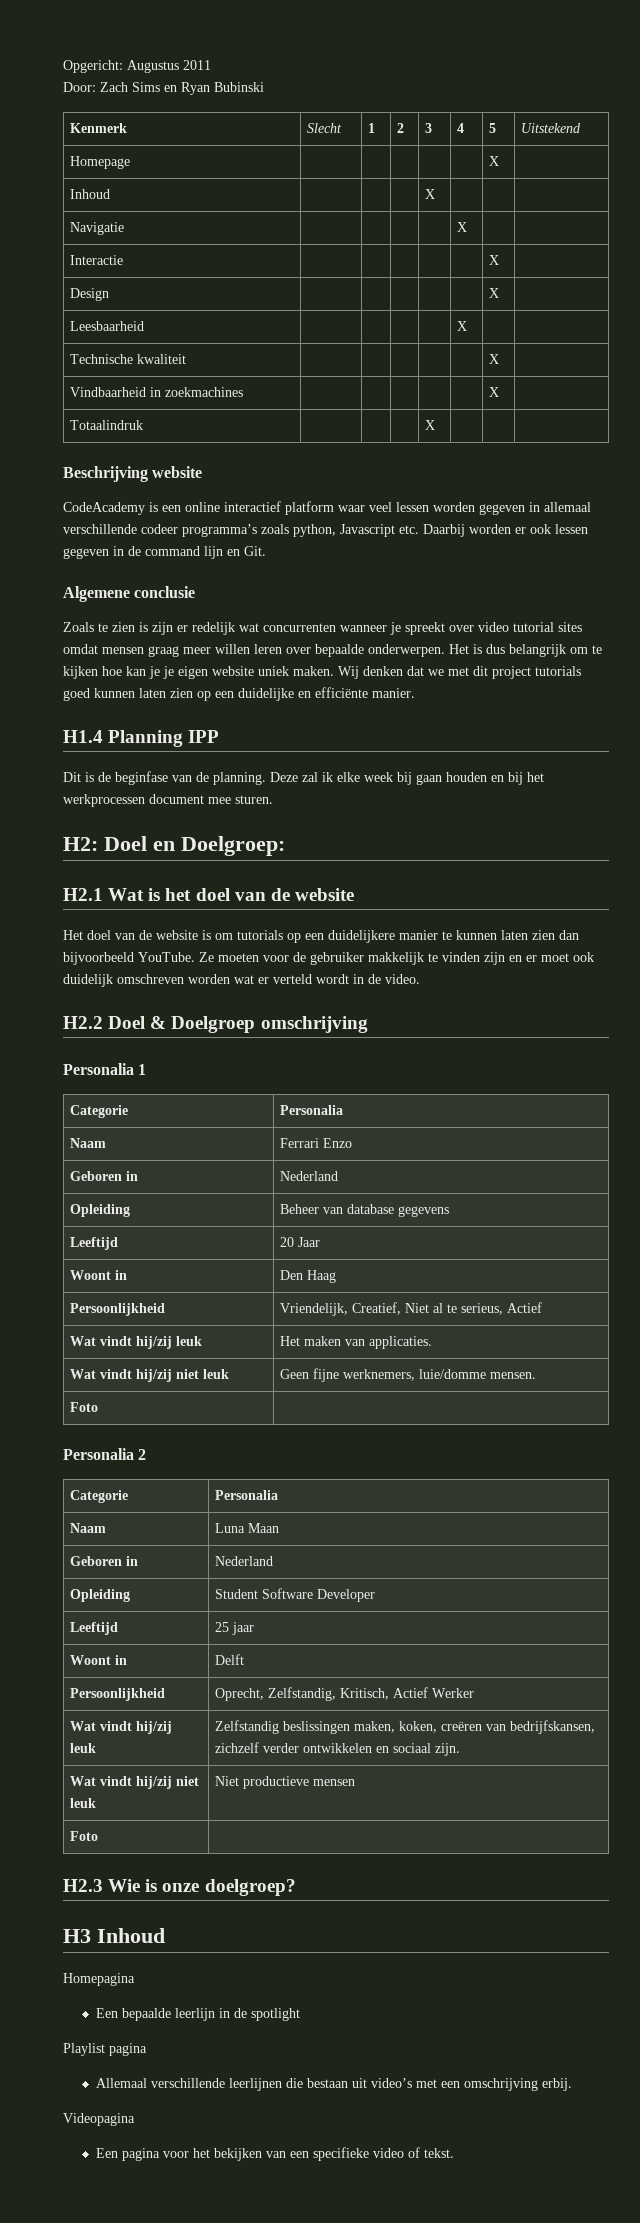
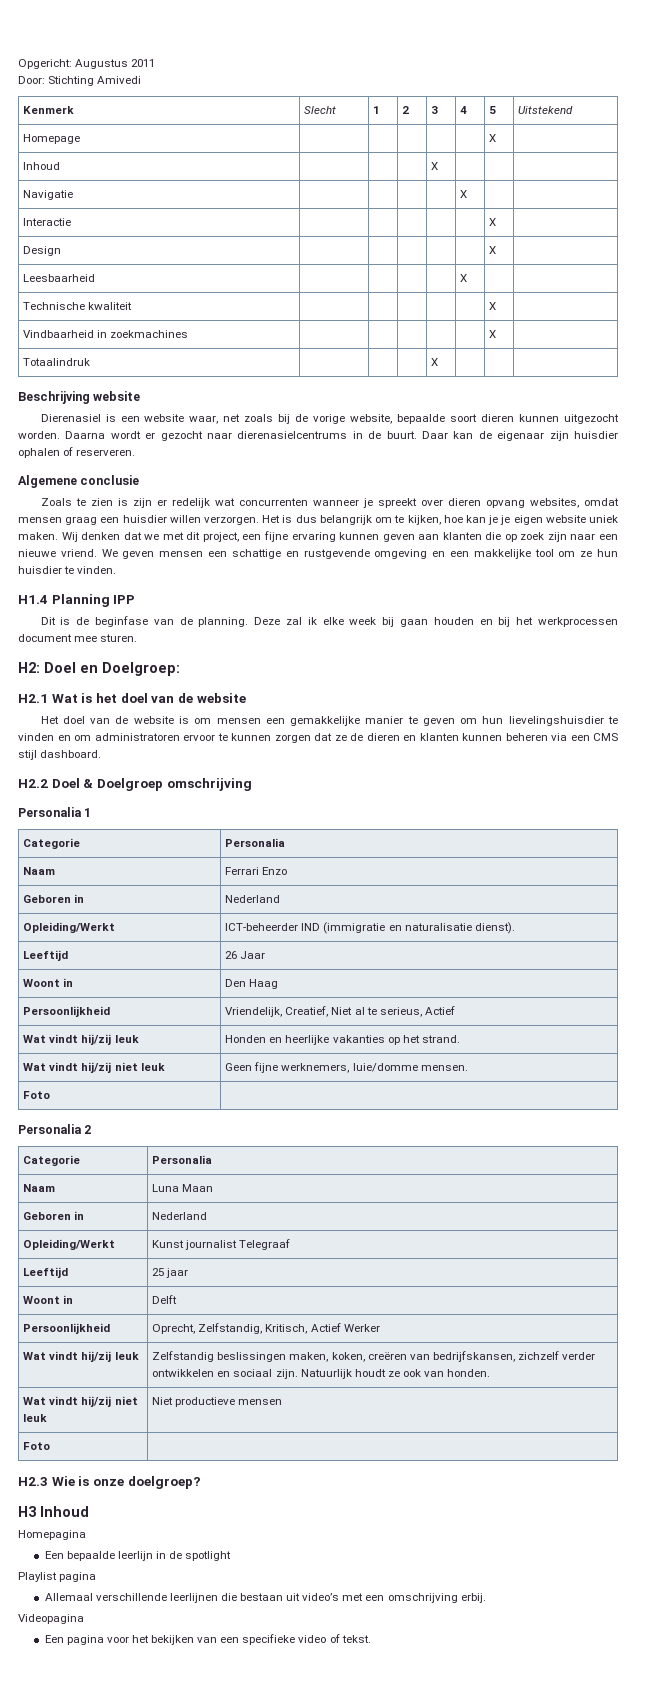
- Door: Zach Sims en Ryan Bubinski
+ Door: Stichting Amivedi
- CodeAcademy is een online interactief platform waar veel lessen worden gegeven in allemaal verschillende codeer programma’s zoals python, Javascript etc. Daarbij worden er ook lessen gegeven in de command lijn en Git.
+ Dierenasiel is een website waar, net zoals bij de vorige website, bepaalde soort dieren kunnen uitgezocht worden. Daarna wordt er gezocht naar dierenasielcentrums in de buurt. Daar kan de eigenaar zijn huisdier ophalen of reserveren.
- Zoals te zien is zijn er redelijk wat concurrenten wanneer je spreekt over video tutorial sites omdat mensen graag meer willen leren over bepaalde onderwerpen.
+ Zoals te zien is zijn er redelijk wat concurrenten wanneer je spreekt over dieren opvang websites, omdat mensen graag een huisdier willen verzorgen.
- Het is dus belangrijk om te kijken hoe kan je je eigen website uniek maken.
+ Het is dus belangrijk om te kijken, hoe kan je je eigen website uniek maken.
- Wij denken dat we met dit project tutorials goed kunnen laten zien op een duidelijke en efficiënte manier.
+ Wij denken dat we met dit project, een fijne ervaring kunnen geven aan klanten die op zoek zijn naar een nieuwe vriend. We geven mensen een schattige en rustgevende omgeving en een makkelijke tool om ze hun huisdier te vinden.
- Het doel van de website is om tutorials op een duidelijkere manier te kunnen laten zien dan bijvoorbeeld YouTube. Ze moeten voor de gebruiker makkelijk te vinden zijn en er moet ook duidelijk omschreven worden wat er verteld wordt in de video.
+ Het doel van de website is om mensen een gemakkelijke manier te geven om hun lievelingshuisdier te vinden en om administratoren ervoor te kunnen zorgen dat ze de dieren en klanten kunnen beheren via een CMS stijl dashboard.
- Opleiding | Beheer van database gegevens
- Leeftijd | 20 Jaar
+ Opleiding/Werkt | ICT-beheerder IND (immigratie en naturalisatie dienst).
+ Leeftijd | 26 Jaar
- Wat vindt hij/zij leuk | Het maken van applicaties.
+ Wat vindt hij/zij leuk | Honden en heerlijke vakanties op het strand.
- Opleiding | Student Software Developer
+ Opleiding/Werkt | Kunst journalist Telegraaf
- Wat vindt hij/zij leuk | Zelfstandig beslissingen maken, koken, creëren van bedrijfskansen, zichzelf verder ontwikkelen en sociaal zijn.
+ Wat vindt hij/zij leuk | Zelfstandig beslissingen maken, koken, creëren van bedrijfskansen, zichzelf verder ontwikkelen en sociaal zijn. Natuurlijk houdt ze ook van honden.

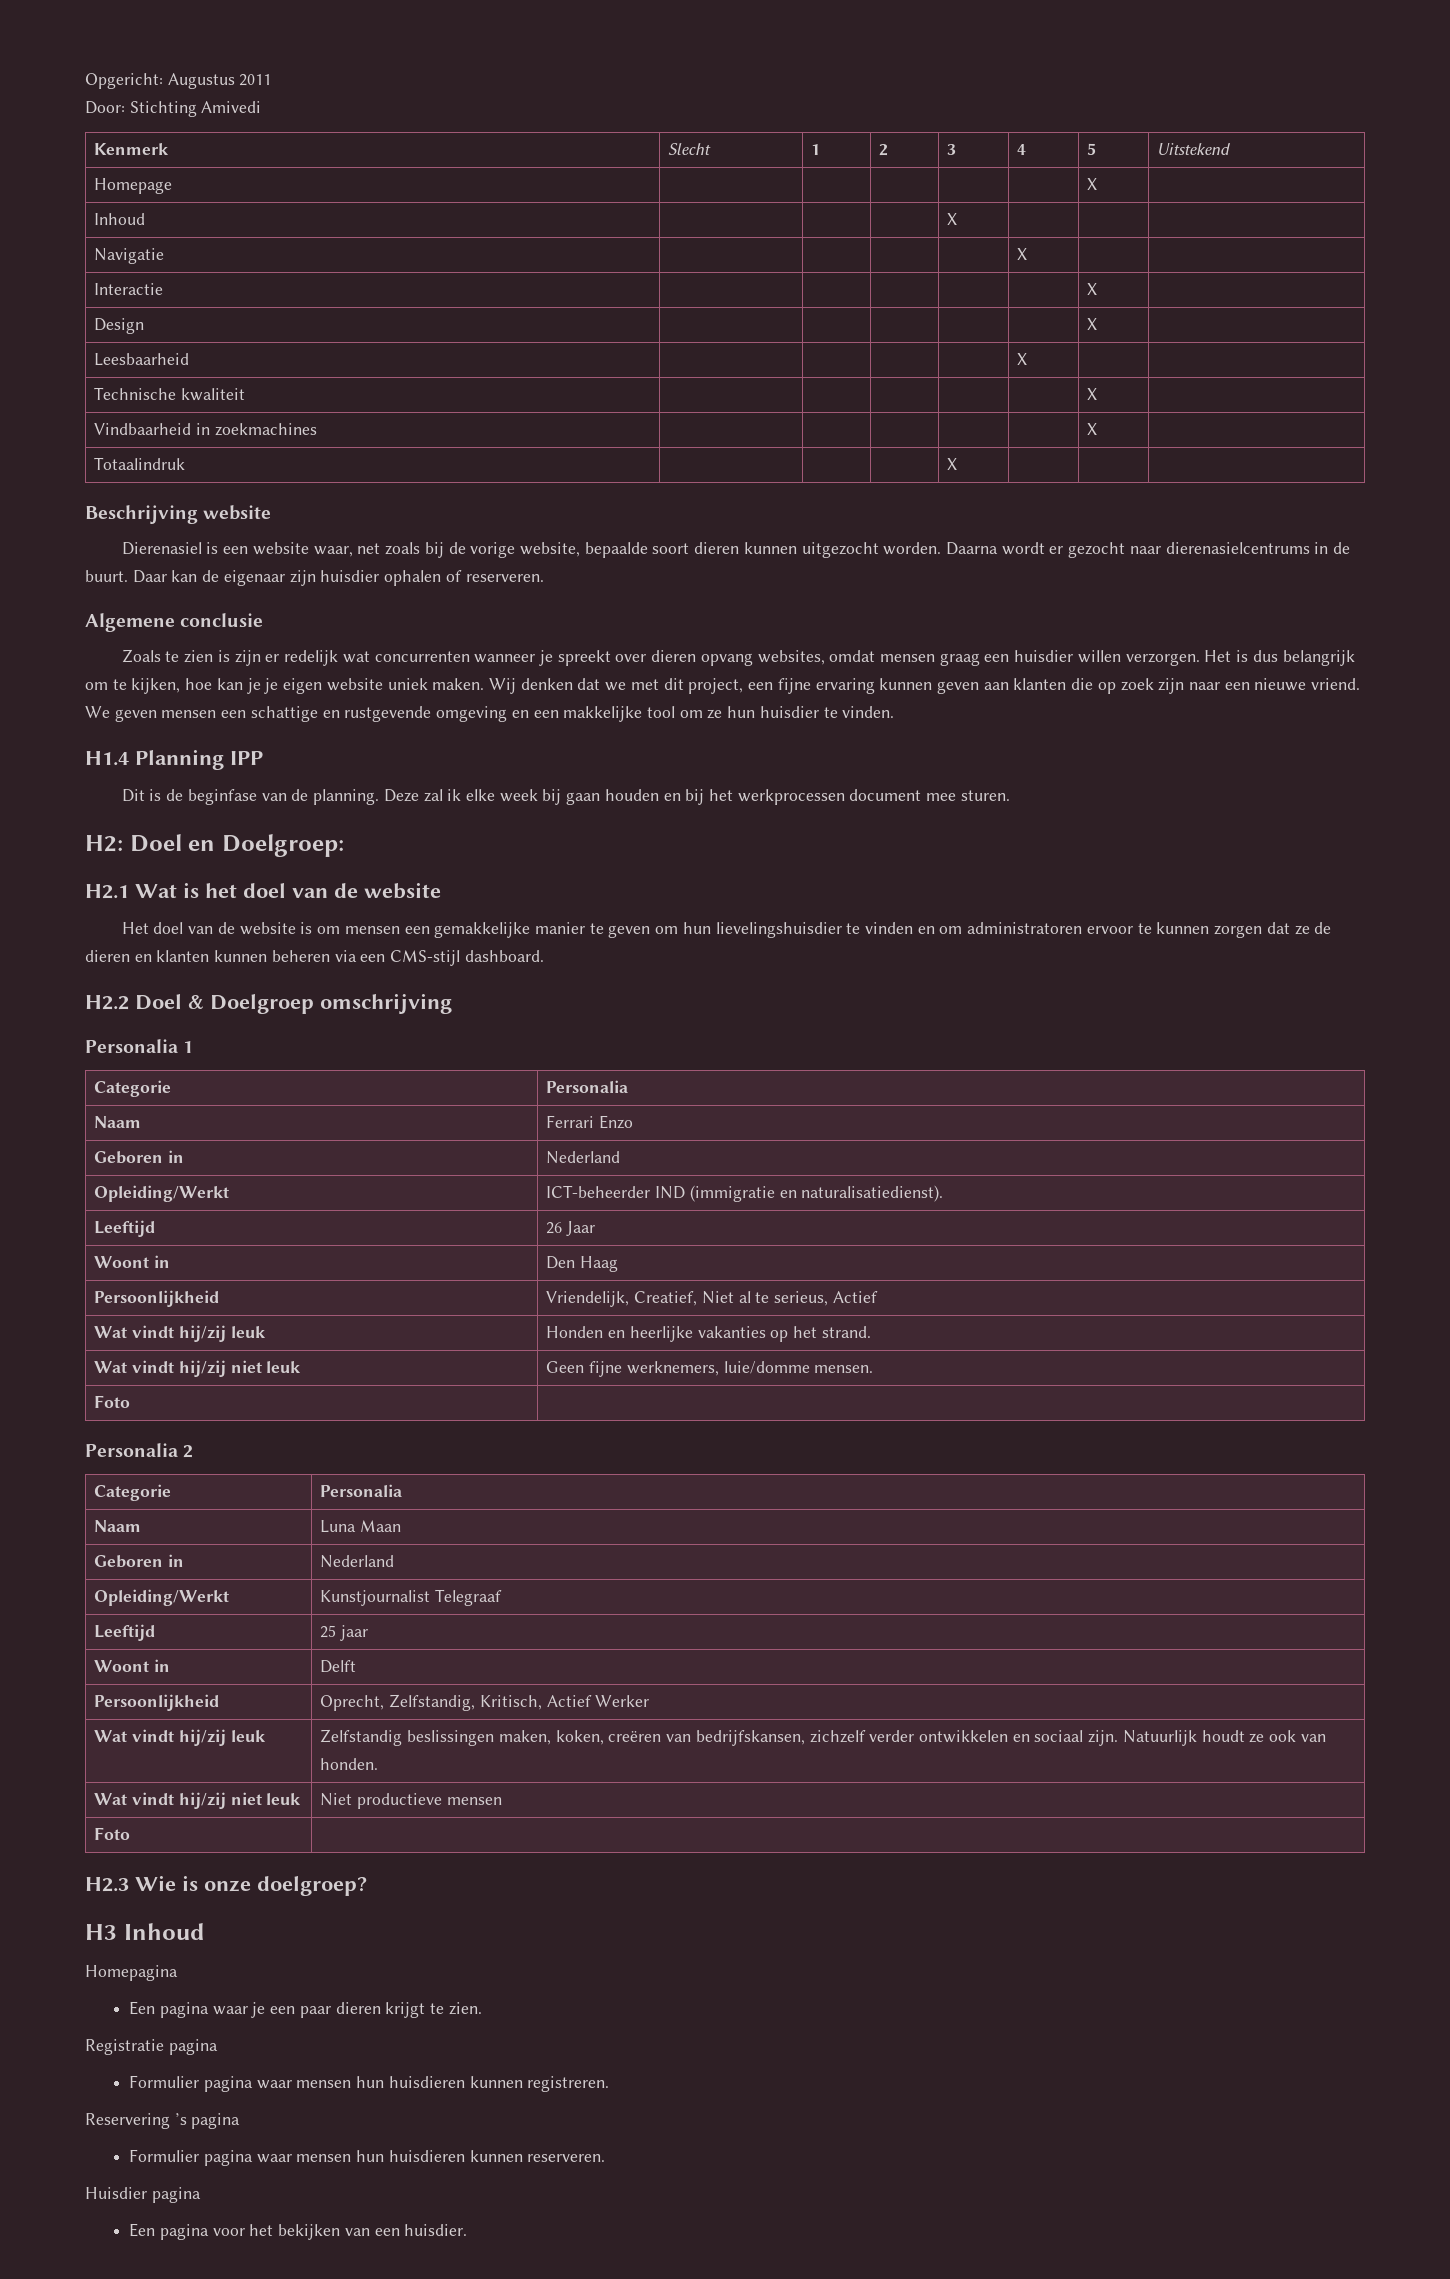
- Het doel van de website is om mensen een gemakkelijke manier te geven om hun lievelingshuisdier te vinden en om administratoren ervoor te kunnen zorgen dat ze de dieren en klanten kunnen beheren via een CMS stijl dashboard.
+ Het doel van de website is om mensen een gemakkelijke manier te geven om hun lievelingshuisdier te vinden en om administratoren ervoor te kunnen zorgen dat ze de dieren en klanten kunnen beheren via een CMS-stijl dashboard.
- Opleiding/Werkt | ICT-beheerder IND (immigratie en naturalisatie dienst).
+ Opleiding/Werkt | ICT-beheerder IND (immigratie en naturalisatiedienst).
- Opleiding/Werkt | Kunst journalist Telegraaf
+ Opleiding/Werkt | Kunstjournalist Telegraaf
- Een bepaalde leerlijn in de spotlight
- Playlist pagina
- Allemaal verschillende leerlijnen die bestaan uit video’s met een omschrijving erbij.
- Videopagina
+ Een pagina waar je een paar dieren krijgt te zien.
+ Registratie pagina
+ Formulier pagina waar mensen hun huisdieren kunnen registreren.
+ Reservering ’s pagina
+ Formulier pagina waar mensen hun huisdieren kunnen reserveren.
+ Huisdier pagina
- Een pagina voor het bekijken van een specifieke video of tekst.
+ Een pagina voor het bekijken van een huisdier.

